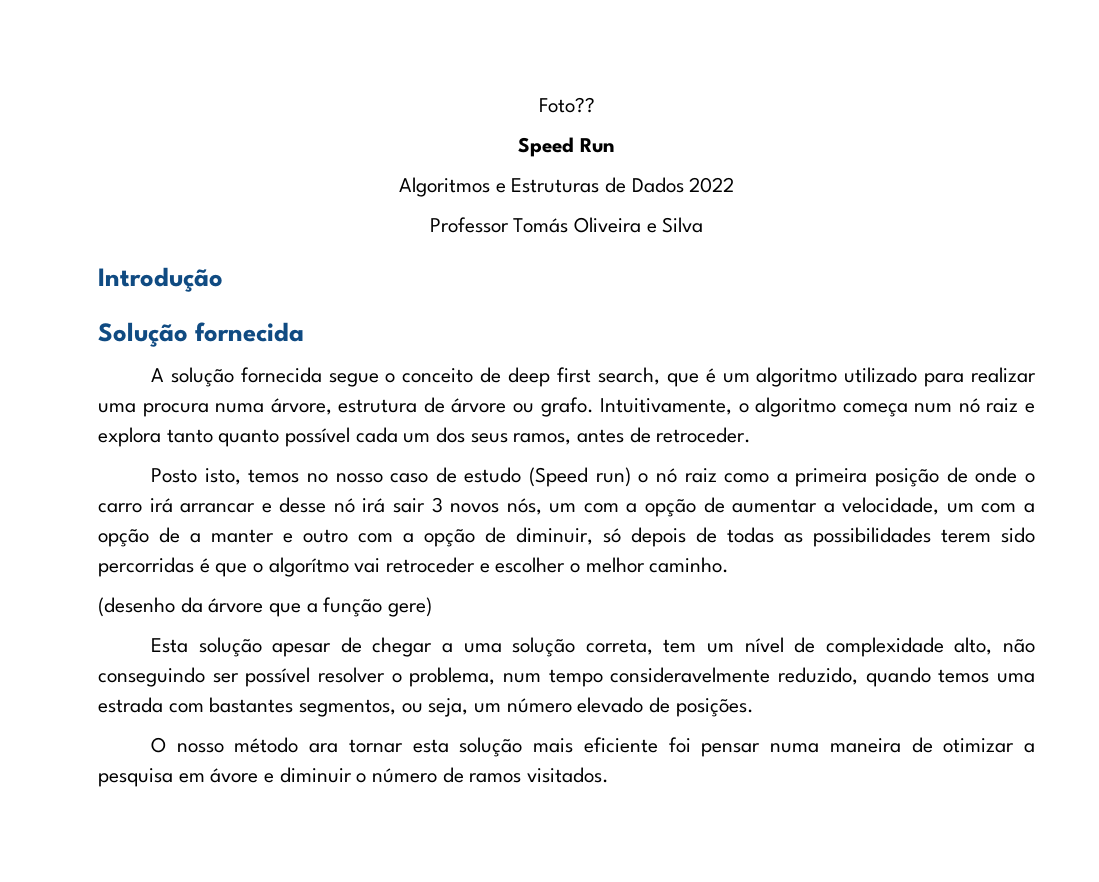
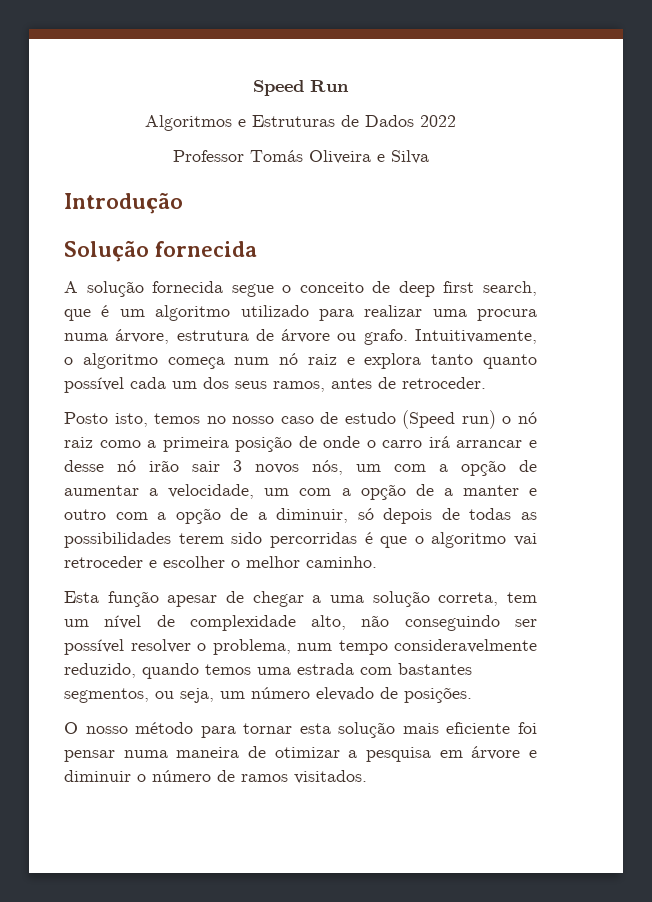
- Foto??
- Posto isto, temos no nosso caso de estudo (Speed run) o nó raiz como a primeira posição de onde o carro irá arrancar e desse nó irá sair 3 novos nós, um com a opção de aumentar a velocidade, um com a opção de a manter e outro com a opção de diminuir, só depois de todas as possibilidades terem sido percorridas é que o algorítmo vai retroceder e escolher o melhor caminho.
+ Posto isto, temos no nosso caso de estudo (Speed run) o nó raiz como a primeira posição de onde o carro irá arrancar e desse nó irão sair 3 novos nós, um com a opção de aumentar a velocidade, um com a opção de a manter e outro com a opção de a diminuir, só depois de todas as possibilidades terem sido percorridas é que o algoritmo vai retroceder e escolher o melhor caminho.
- (desenho da árvore que a função gere)
- Esta solução apesar de chegar a uma solução correta, tem um nível de complexidade alto, não conseguindo ser possível resolver o problema, num tempo consideravelmente reduzido, quando temos uma estrada com bastantes segmentos, ou seja, um número elevado de posições.
+ Esta função apesar de chegar a uma solução correta, tem um nível de complexidade alto, não conseguindo ser possível resolver o problema, num tempo consideravelmente reduzido, quando temos uma estrada com bastantes segmentos, ou seja, um número elevado de posições.
- O nosso método ara tornar esta solução mais eficiente foi pensar numa maneira de otimizar a pesquisa em ávore e diminuir o número de ramos visitados.
+ O nosso método para tornar esta solução mais eficiente foi pensar numa maneira de otimizar a pesquisa em árvore e diminuir o número de ramos visitados.

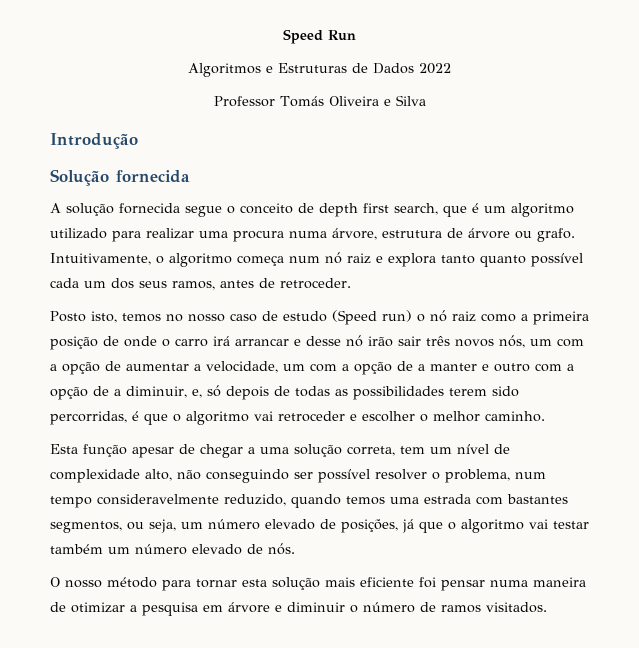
- A solução fornecida segue o conceito de deep first search, que é um algoritmo utilizado para realizar uma procura numa árvore, estrutura de árvore ou grafo.
+ A solução fornecida segue o conceito de depth first search, que é um algoritmo utilizado para realizar uma procura numa árvore, estrutura de árvore ou grafo.
- Posto isto, temos no nosso caso de estudo (Speed run) o nó raiz como a primeira posição de onde o carro irá arrancar e desse nó irão sair 3 novos nós, um com a opção de aumentar a velocidade, um com a opção de a manter e outro com a opção de a diminuir, só depois de todas as possibilidades terem sido percorridas é que o algoritmo vai retroceder e escolher o melhor caminho.
+ Posto isto, temos no nosso caso de estudo (Speed run) o nó raiz como a primeira posição de onde o carro irá arrancar e desse nó irão sair três novos nós, um com a opção de aumentar a velocidade, um com a opção de a manter e outro com a opção de a diminuir, e, só depois de todas as possibilidades terem sido percorridas, é que o algoritmo vai retroceder e escolher o melhor caminho.
- Esta função apesar de chegar a uma solução correta, tem um nível de complexidade alto, não conseguindo ser possível resolver o problema, num tempo consideravelmente reduzido, quando temos uma estrada com bastantes segmentos, ou seja, um número elevado de posições.
+ Esta função apesar de chegar a uma solução correta, tem um nível de complexidade alto, não conseguindo ser possível resolver o problema, num tempo consideravelmente reduzido, quando temos uma estrada com bastantes segmentos, ou seja, um número elevado de posições, já que o algoritmo vai testar também um número elevado de nós.

